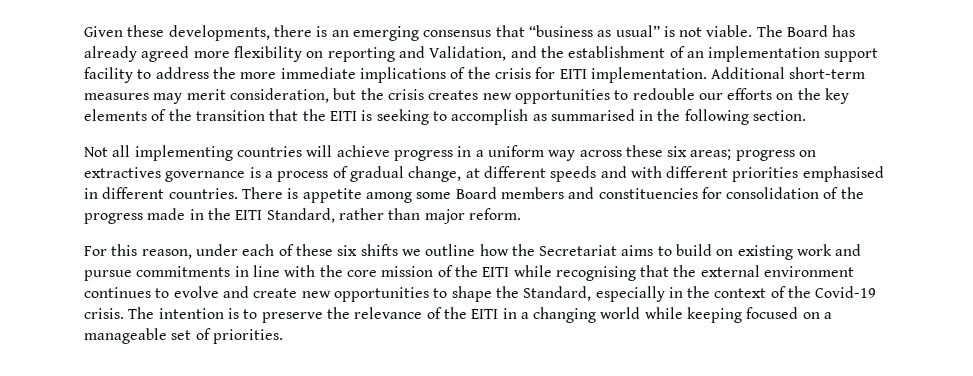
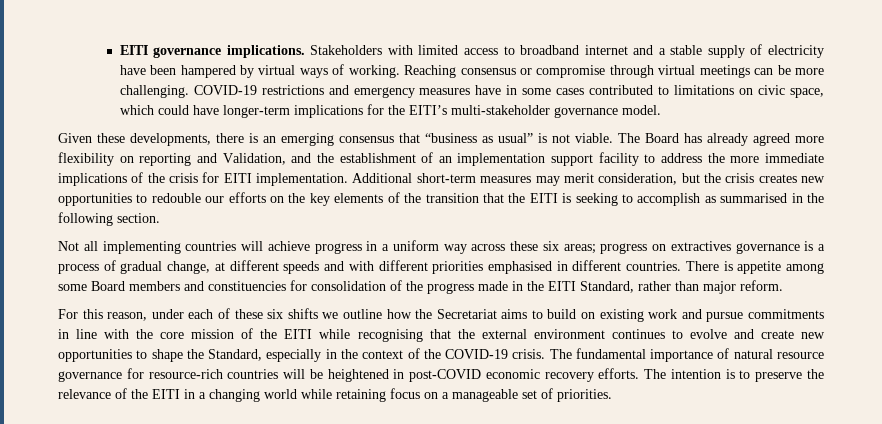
+ EITI governance implications. Stakeholders with limited access to broadband internet and a stable supply of electricity have been hampered by virtual ways of working. Reaching consensus or compromise through virtual meetings can be more challenging. COVID-19 restrictions and emergency measures have in some cases contributed to limitations on civic space, which could have longer-term implications for the EITI’s multi-stakeholder governance model.
- For this reason, under each of these six shifts we outline how the Secretariat aims to build on existing work and pursue commitments in line with the core mission of the EITI while recognising that the external environment continues to evolve and create new opportunities to shape the Standard, especially in the context of the Covid-19 crisis.
+ For this reason, under each of these six shifts we outline how the Secretariat aims to build on existing work and pursue commitments in line with the core mission of the EITI while recognising that the external environment continues to evolve and create new opportunities to shape the Standard, especially in the context of the COVID-19 crisis.
- The intention is to preserve the relevance of the EITI in a changing world while keeping focused on a manageable set of priorities.
+ The fundamental importance of natural resource governance for resource-rich countries will be heightened in post-COVID economic recovery efforts. The intention is to preserve the relevance of the EITI in a changing world while retaining focus on a manageable set of priorities.

